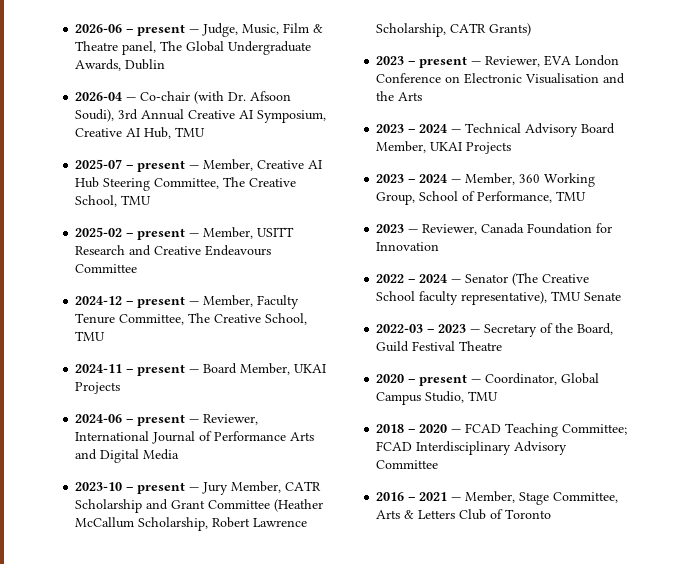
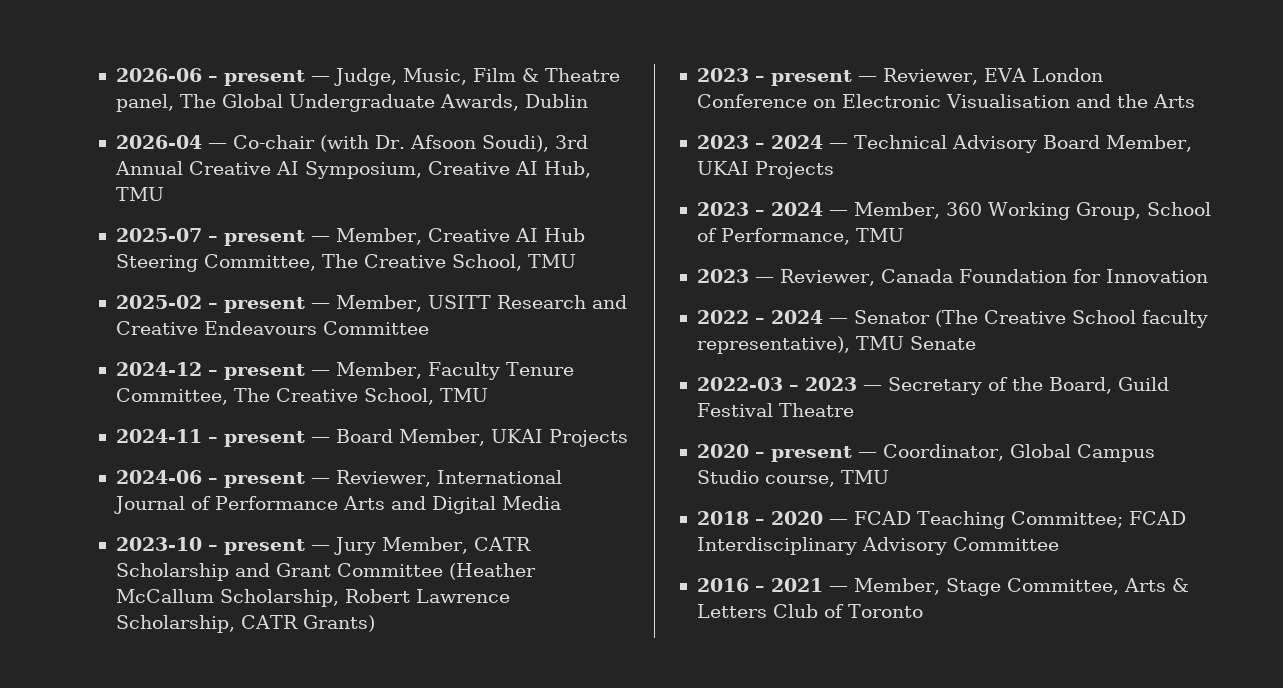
- 2020 – present — Coordinator, Global Campus Studio, TMU
+ 2020 – present — Coordinator, Global Campus Studio course, TMU

